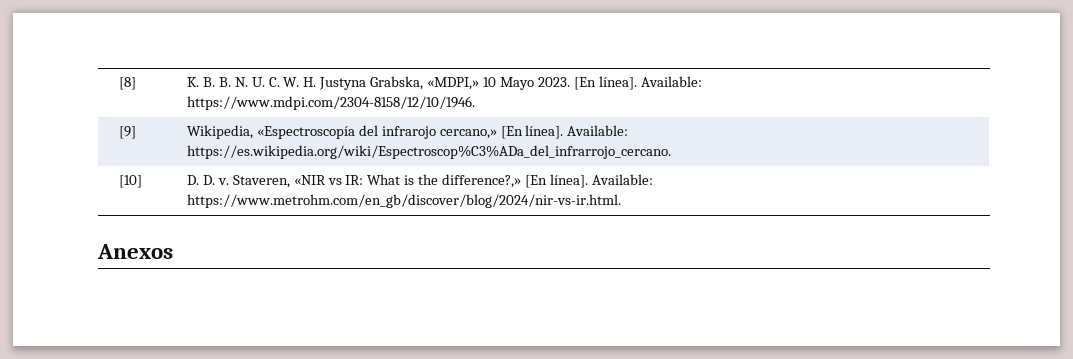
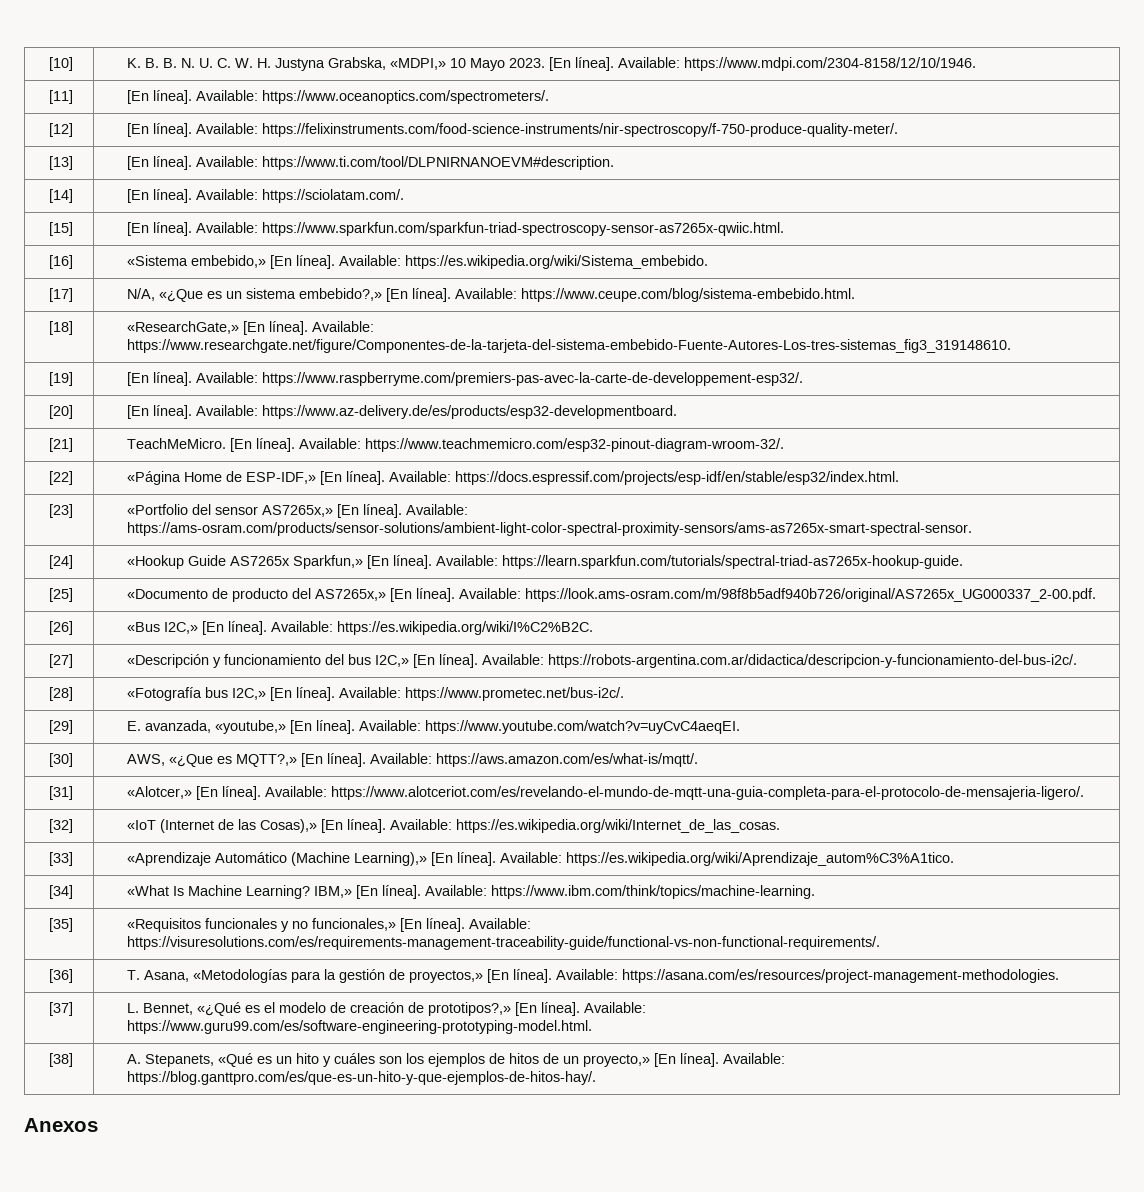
- [8] | K. B. B. N. U. C. W. H. Justyna Grabska, «MDPI,» 10 Mayo 2023. [En línea]. Available: https://www.mdpi.com/2304-8158/12/10/1946.
+ [10] | K. B. B. N. U. C. W. H. Justyna Grabska, «MDPI,» 10 Mayo 2023. [En línea]. Available: https://www.mdpi.com/2304-8158/12/10/1946.
- [9] | Wikipedia, «Espectroscopía del infrarojo cercano,» [En línea]. Available: https://es.wikipedia.org/wiki/Espectroscop%C3%ADa_del_infrarrojo_cercano.
- [10] | D. D. v. Staveren, «NIR vs IR: What is the difference?,» [En línea]. Available: https://www.metrohm.com/en_gb/discover/blog/2024/nir-vs-ir.html.
+ [11] | [En línea]. Available: https://www.oceanoptics.com/spectrometers/.
+ [12] | [En línea]. Available: https://felixinstruments.com/food-science-instruments/nir-spectroscopy/f-750-produce-quality-meter/.
+ [13] | [En línea]. Available: https://www.ti.com/tool/DLPNIRNANOEVM#description.
+ [14] | [En línea]. Available: https://sciolatam.com/.
+ [15] | [En línea]. Available: https://www.sparkfun.com/sparkfun-triad-spectroscopy-sensor-as7265x-qwiic.html.
+ [16] | «Sistema embebido,» [En línea]. Available: https://es.wikipedia.org/wiki/Sistema_embebido.
+ [17] | N/A, «¿Que es un sistema embebido?,» [En línea]. Available: https://www.ceupe.com/blog/sistema-embebido.html.
+ [18] | «ResearchGate,» [En línea]. Available: https://www.researchgate.net/figure/Componentes-de-la-tarjeta-del-sistema-embebido-Fuente-Autores-Los-tres-sistemas_fig3_319148610.
+ [19] | [En línea]. Available: https://www.raspberryme.com/premiers-pas-avec-la-carte-de-developpement-esp32/.
+ [20] | [En línea]. Available: https://www.az-delivery.de/es/products/esp32-developmentboard.
+ [21] | TeachMeMicro. [En línea]. Available: https://www.teachmemicro.com/esp32-pinout-diagram-wroom-32/.
+ [22] | «Página Home de ESP-IDF,» [En línea]. Available: https://docs.espressif.com/projects/esp-idf/en/stable/esp32/index.html.
+ [23] | «Portfolio del sensor AS7265x,» [En línea]. Available: https://ams-osram.com/products/sensor-solutions/ambient-light-color-spectral-proximity-sensors/ams-as7265x-smart-spectral-sensor.
+ [24] | «Hookup Guide AS7265x Sparkfun,» [En línea]. Available: https://learn.sparkfun.com/tutorials/spectral-triad-as7265x-hookup-guide.
+ [25] | «Documento de producto del AS7265x,» [En línea]. Available: https://look.ams-osram.com/m/98f8b5adf940b726/original/AS7265x_UG000337_2-00.pdf.
+ [26] | «Bus I2C,» [En línea]. Available: https://es.wikipedia.org/wiki/I%C2%B2C.
+ [27] | «Descripción y funcionamiento del bus I2C,» [En línea]. Available: https://robots-argentina.com.ar/didactica/descripcion-y-funcionamiento-del-bus-i2c/.
+ [28] | «Fotografía bus I2C,» [En línea]. Available: https://www.prometec.net/bus-i2c/.
+ [29] | E. avanzada, «youtube,» [En línea]. Available: https://www.youtube.com/watch?v=uyCvC4aeqEI.
+ [30] | AWS, «¿Que es MQTT?,» [En línea]. Available: https://aws.amazon.com/es/what-is/mqtt/.
+ [31] | «Alotcer,» [En línea]. Available: https://www.alotceriot.com/es/revelando-el-mundo-de-mqtt-una-guia-completa-para-el-protocolo-de-mensajeria-ligero/.
+ [32] | «IoT (Internet de las Cosas),» [En línea]. Available: https://es.wikipedia.org/wiki/Internet_de_las_cosas.
+ [33] | «Aprendizaje Automático (Machine Learning),» [En línea]. Available: https://es.wikipedia.org/wiki/Aprendizaje_autom%C3%A1tico.
+ [34] | «What Is Machine Learning? IBM,» [En línea]. Available: https://www.ibm.com/think/topics/machine-learning.
+ [35] | «Requisitos funcionales y no funcionales,» [En línea]. Available: https://visuresolutions.com/es/requirements-management-traceability-guide/functional-vs-non-functional-requirements/.
+ [36] | T. Asana, «Metodologías para la gestión de proyectos,» [En línea]. Available: https://asana.com/es/resources/project-management-methodologies.
+ [37] | L. Bennet, «¿Qué es el modelo de creación de prototipos?,» [En línea]. Available: https://www.guru99.com/es/software-engineering-prototyping-model.html.
+ [38] | A. Stepanets, «Qué es un hito y cuáles son los ejemplos de hitos de un proyecto,» [En línea]. Available: https://blog.ganttpro.com/es/que-es-un-hito-y-que-ejemplos-de-hitos-hay/.

